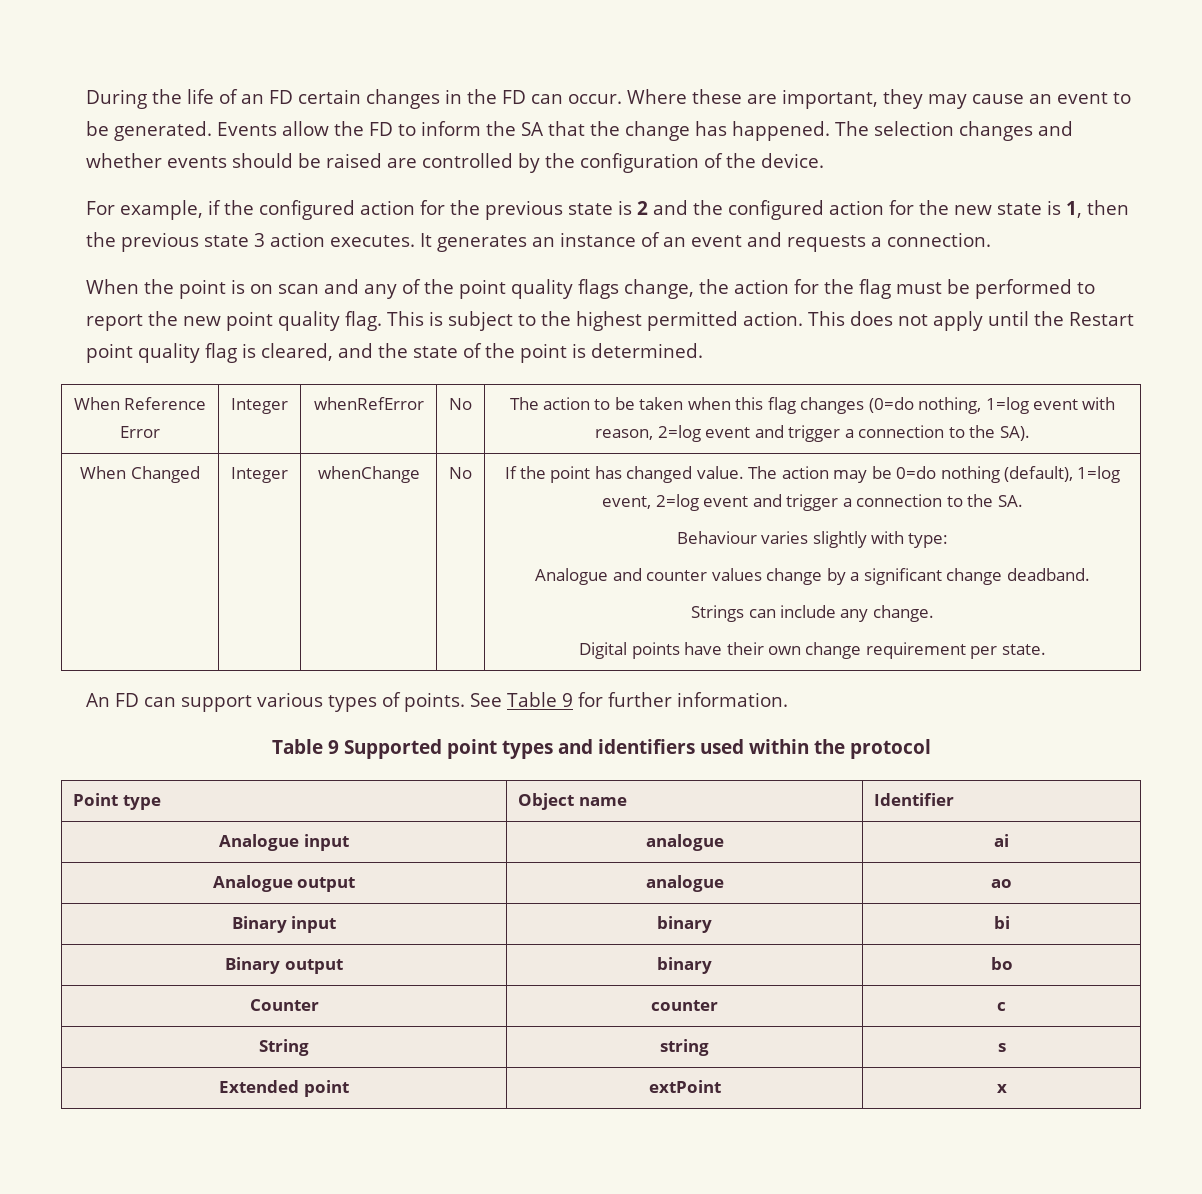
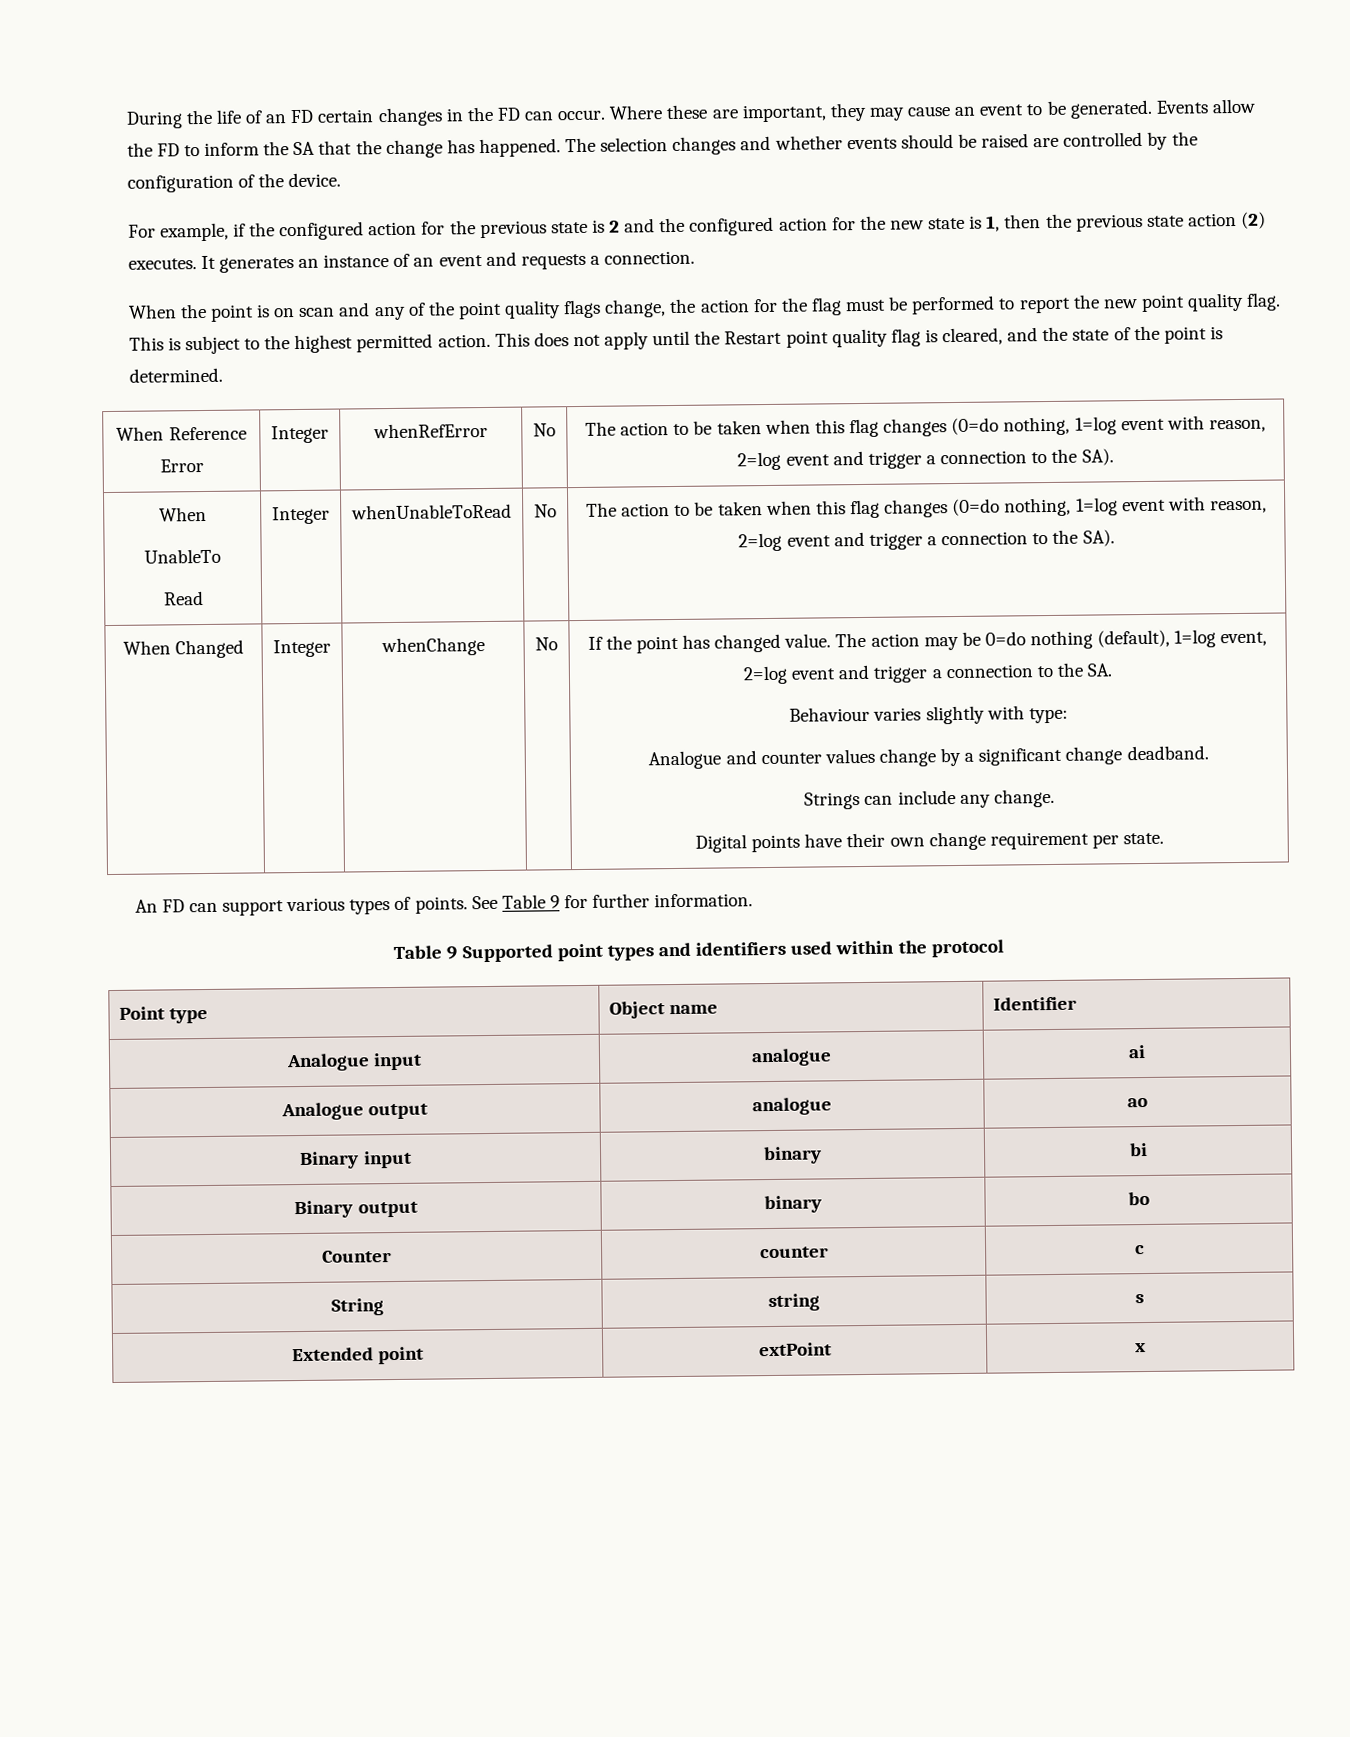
- For example, if the configured action for the previous state is 2 and the configured action for the new state is 1, then the previous state 3 action executes.
+ For example, if the configured action for the previous state is 2 and the configured action for the new state is 1, then the previous state action (2) executes.
  When Reference Error | Integer | whenRefError | No | The action to be taken when this flag changes (0=do nothing, 1=log event with reason, 2=log event and trigger a connection to the SA).
+ When
+ UnableTo
+ Read | Integer | whenUnableToRead | No | The action to be taken when this flag changes (0=do nothing, 1=log event with reason, 2=log event and trigger a connection to the SA).

